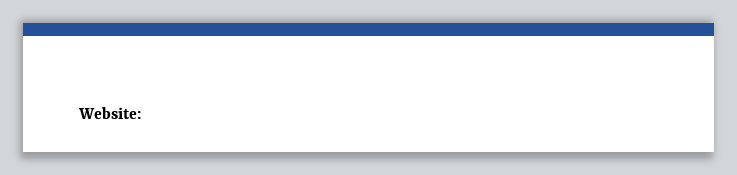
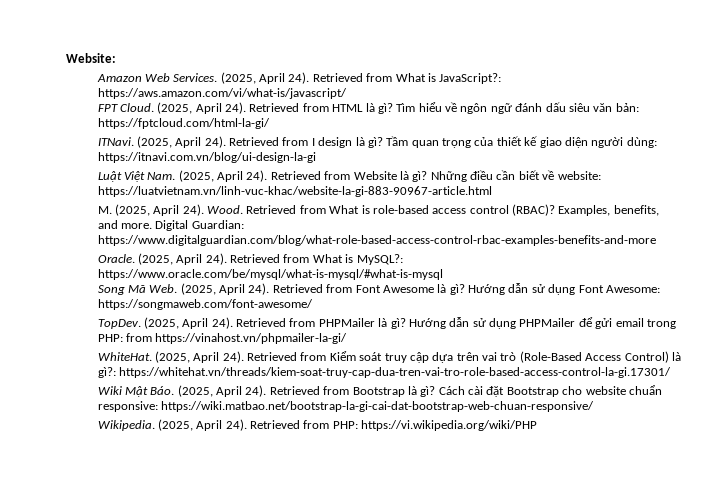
+ Amazon Web Services. (2025, April 24). Retrieved from What is JavaScript?: https://aws.amazon.com/vi/what-is/javascript/
+ FPT Cloud. (2025, April 24). Retrieved from HTML là gì? Tìm hiểu về ngôn ngữ đánh dấu siêu văn bản: https://fptcloud.com/html-la-gi/
+ ITNavi. (2025, April 24). Retrieved from I design là gì? Tầm quan trọng của thiết kế giao diện người dùng: https://itnavi.com.vn/blog/ui-design-la-gi
+ Luật Việt Nam. (2025, April 24). Retrieved from Website là gì? Những điều cần biết về website: https://luatvietnam.vn/linh-vuc-khac/website-la-gi-883-90967-article.html
+ M. (2025, April 24). Wood. Retrieved from What is role-based access control (RBAC)? Examples, benefits, and more. Digital Guardian: https://www.digitalguardian.com/blog/what-role-based-access-control-rbac-examples-benefits-and-more
+ Oracle. (2025, April 24). Retrieved from What is MySQL?: https://www.oracle.com/be/mysql/what-is-mysql/#what-is-mysql
+ Song Mã Web. (2025, April 24). Retrieved from Font Awesome là gì? Hướng dẫn sử dụng Font Awesome: https://songmaweb.com/font-awesome/
+ TopDev. (2025, April 24). Retrieved from PHPMailer là gì? Hướng dẫn sử dụng PHPMailer để gửi email trong PHP: from https://vinahost.vn/phpmailer-la-gi/
+ WhiteHat. (2025, April 24). Retrieved from Kiểm soát truy cập dựa trên vai trò (Role-Based Access Control) là gì?: https://whitehat.vn/threads/kiem-soat-truy-cap-dua-tren-vai-tro-role-based-access-control-la-gi.17301/
+ Wiki Mật Báo. (2025, April 24). Retrieved from Bootstrap là gì? Cách cài đặt Bootstrap cho website chuẩn responsive: https://wiki.matbao.net/bootstrap-la-gi-cai-dat-bootstrap-web-chuan-responsive/
+ Wikipedia. (2025, April 24). Retrieved from PHP: https://vi.wikipedia.org/wiki/PHP

